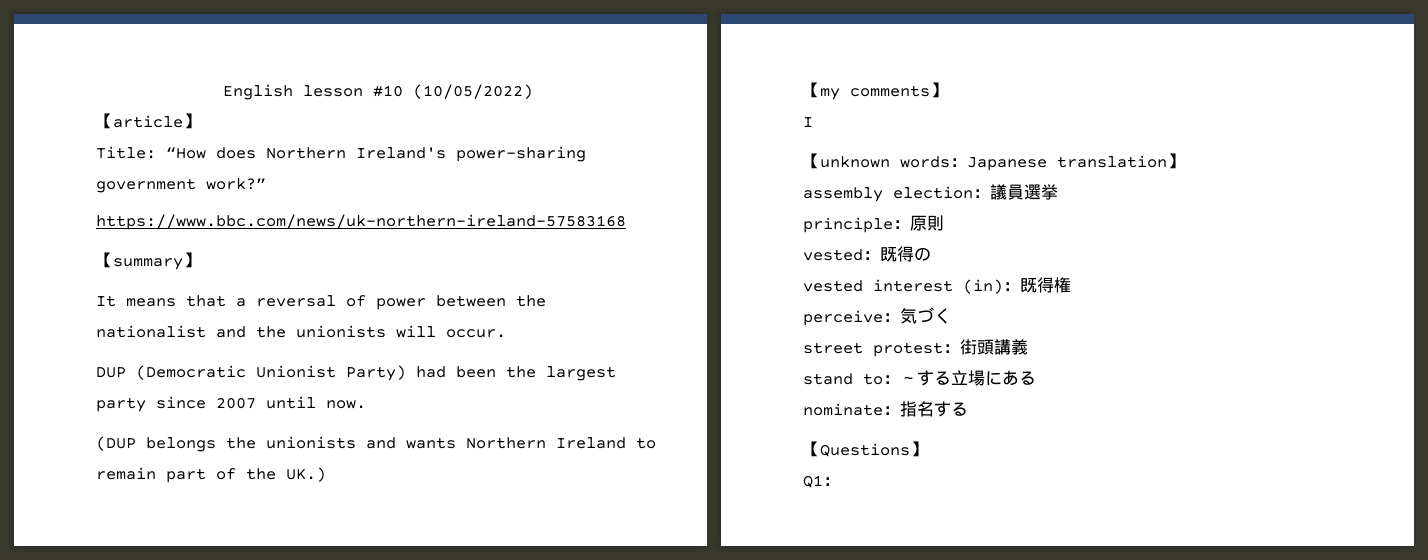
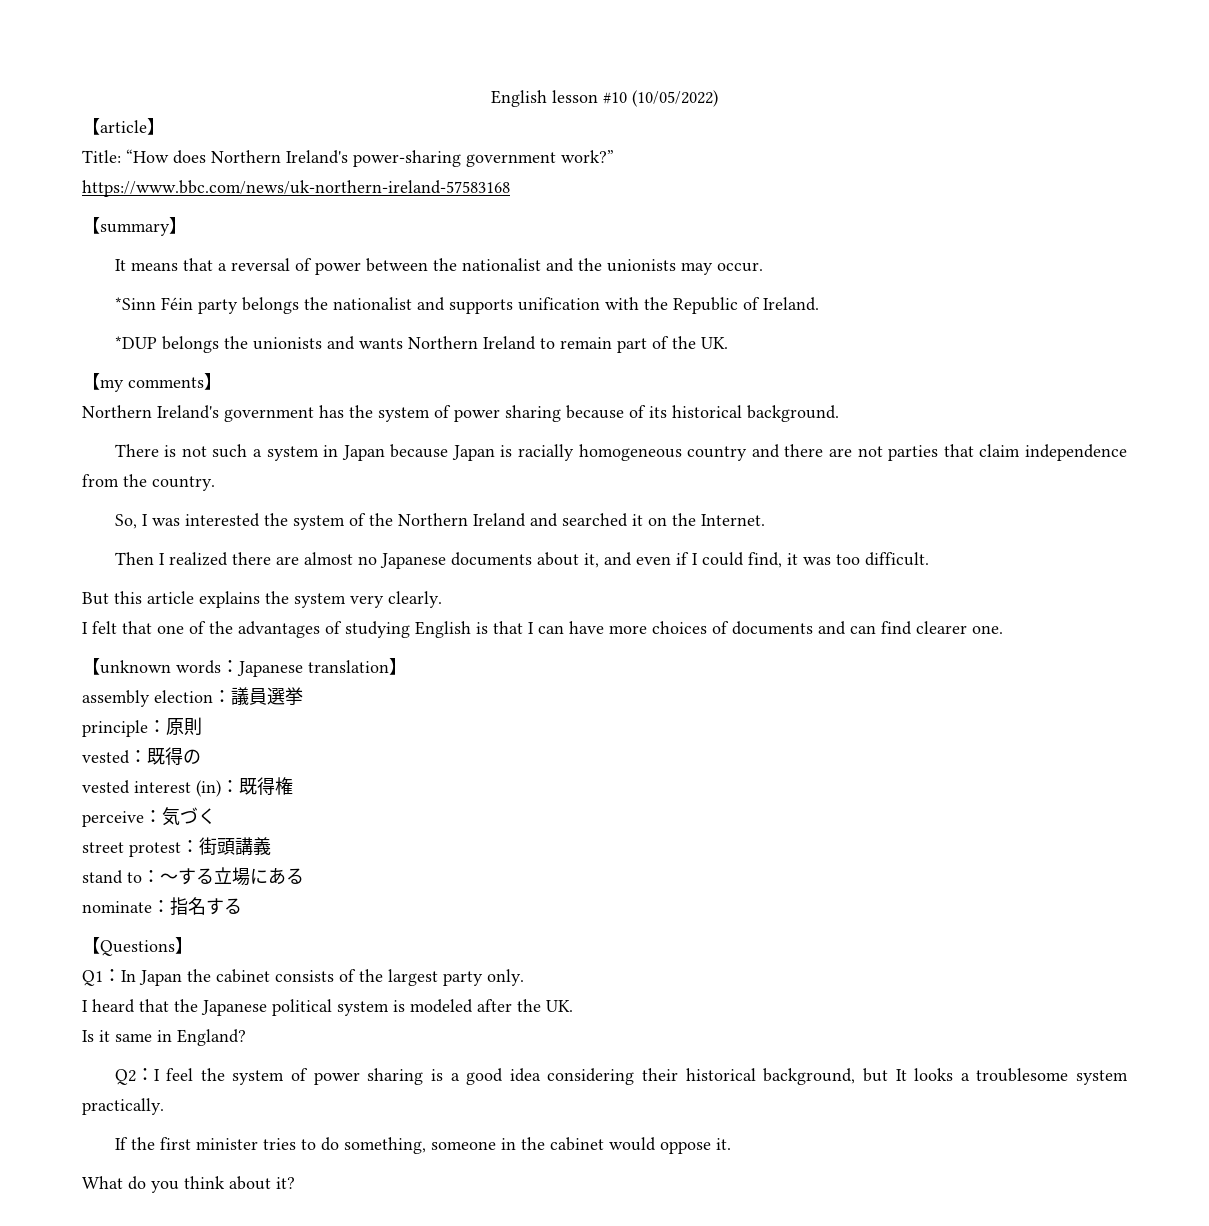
- It means that a reversal of power between the nationalist and the unionists will occur.
+ It means that a reversal of power between the nationalist and the unionists may occur.
- DUP (Democratic Unionist Party) had been the largest party since 2007 until now.
- (DUP belongs the unionists and wants Northern Ireland to remain part of the UK.)
+ *Sinn Féin party belongs the nationalist and supports unification with the Republic of Ireland.
+ *DUP belongs the unionists and wants Northern Ireland to remain part of the UK.
- I
+ Northern Ireland's government has the system of power sharing because of its historical background.
+ There is not such a system in Japan because Japan is racially homogeneous country and there are not parties that claim independence from the country.
+ So, I was interested the system of the Northern Ireland and searched it on the Internet.
+ Then I realized there are almost no Japanese documents about it, and even if I could find, it was too difficult.
+ But this article explains the system very clearly.
+ I felt that one of the advantages of studying English is that I can have more choices of documents and can find clearer one.
- Q1：
+ Q1：In Japan the cabinet consists of the largest party only.
+ I heard that the Japanese political system is modeled after the UK.
+ Is it same in England?
+ Q2：I feel the system of power sharing is a good idea considering their historical background, but It looks a troublesome system practically.
+ If the first minister tries to do something, someone in the cabinet would oppose it.
+ What do you think about it?

